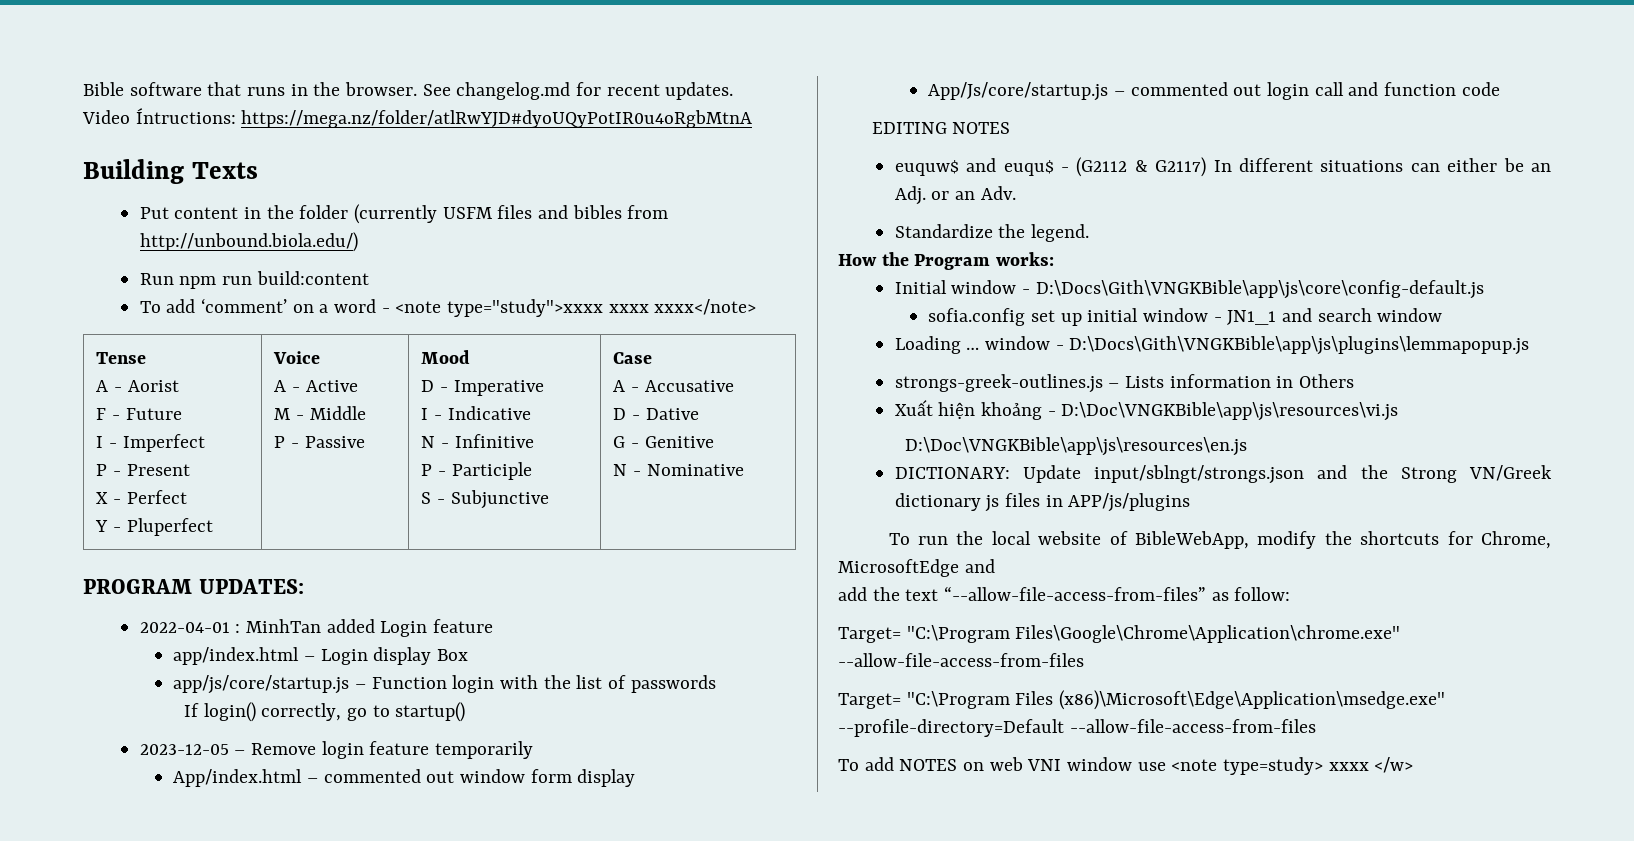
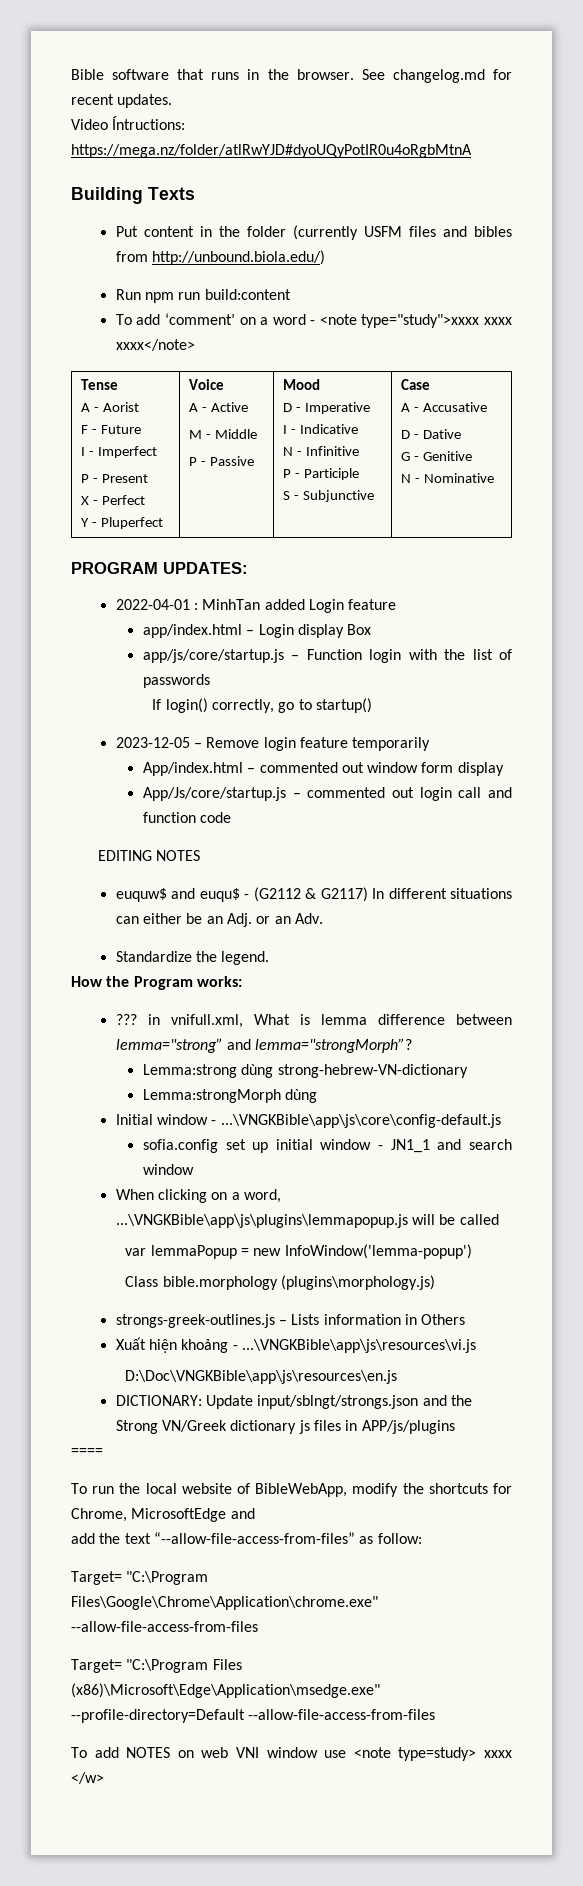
+ ??? in vnifull.xml, What is lemma difference between lemma="strong” and lemma="strongMorph”?
+ Lemma:strong dùng strong-hebrew-VN-dictionary
+ Lemma:strongMorph dùng
- Initial window - D:\Docs\Gith\VNGKBible\app\js\core\config-default.js
+ Initial window - ...\VNGKBible\app\js\core\config-default.js
- Loading … window - D:\Docs\Gith\VNGKBible\app\js\plugins\lemmapopup.js
+ When clicking on a word, ...\VNGKBible\app\js\plugins\lemmapopup.js will be called
+ var lemmaPopup = new InfoWindow('lemma-popup')
+ Class bible.morphology (plugins\morphology.js)
- Xuất hiện khoảng - D:\Doc\VNGKBible\app\js\resources\vi.js
+ Xuất hiện khoảng - ...\VNGKBible\app\js\resources\vi.js
+ ====

